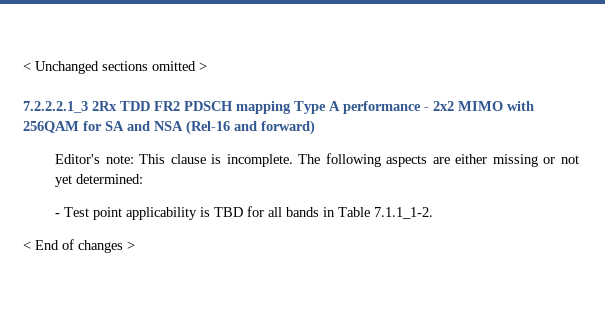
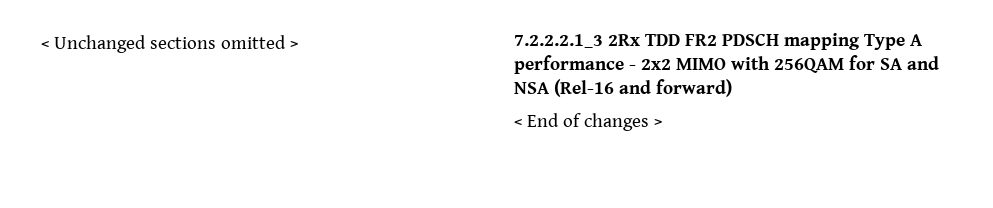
- Editor's note: This clause is incomplete. The following aspects are either missing or not yet determined:
- - Test point applicability is TBD for all bands in Table 7.1.1_1-2.

